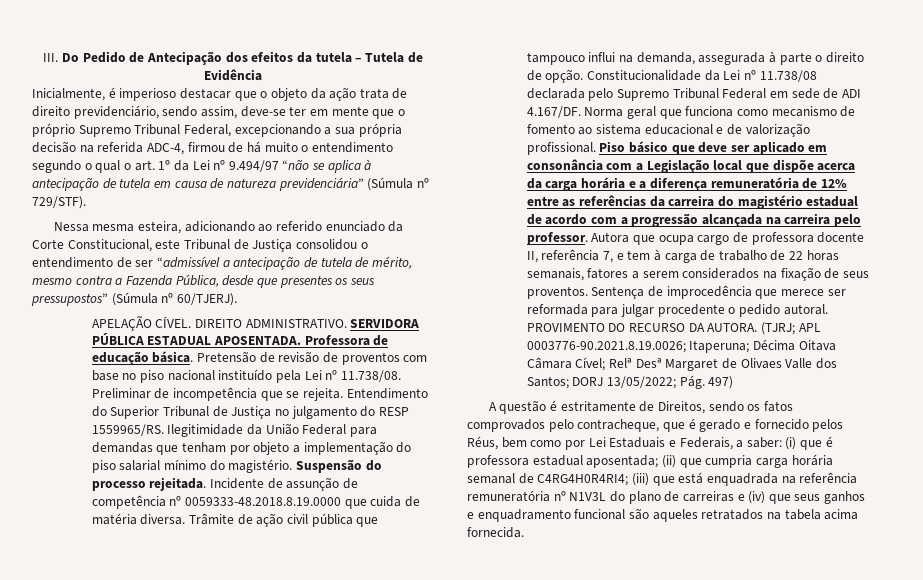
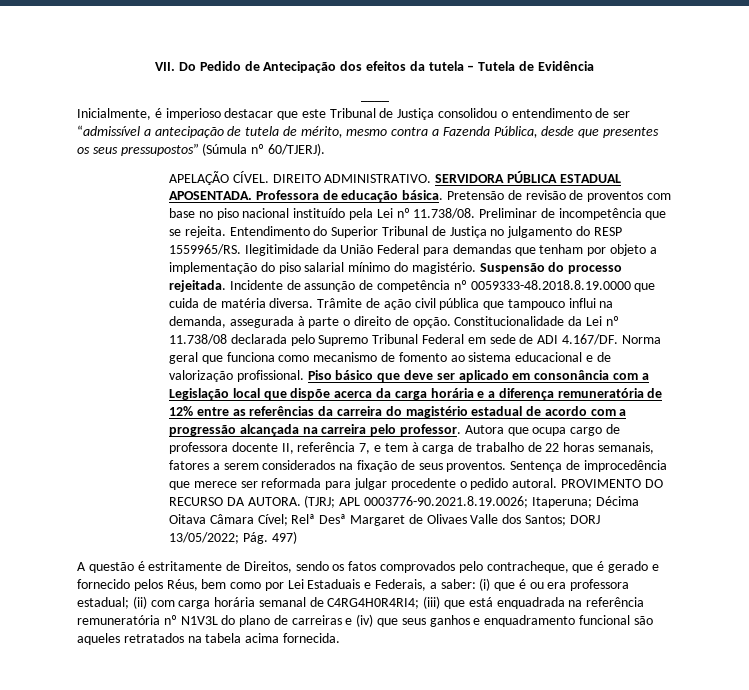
- III. Do Pedido de Antecipação dos efeitos da tutela – Tutela de Evidência
+ VII. Do Pedido de Antecipação dos efeitos da tutela – Tutela de Evidência
+ ____
- Inicialmente, é imperioso destacar que o objeto da ação trata de direito previdenciário, sendo assim, deve-se ter em mente que o próprio Supremo Tribunal Federal, excepcionando a sua própria decisão na referida ADC-4, firmou de há muito o entendimento segundo o qual o art. 1º da Lei nº 9.494/97 “não se aplica à antecipação de tutela em causa de natureza previdenciária” (Súmula nº 729/STF).
- Nessa mesma esteira, adicionando ao referido enunciado da Corte Constitucional, este Tribunal de Justiça consolidou o entendimento de ser “admissível a antecipação de tutela de mérito, mesmo contra a Fazenda Pública, desde que presentes os seus pressupostos” (Súmula nº 60/TJERJ).
+ Inicialmente, é imperioso destacar que este Tribunal de Justiça consolidou o entendimento de ser “admissível a antecipação de tutela de mérito, mesmo contra a Fazenda Pública, desde que presentes os seus pressupostos” (Súmula nº 60/TJERJ).
- (i) que é professora estadual aposentada; (ii) que cumpria carga horária semanal de C4RG4H0R4RI4;
+ (i) que é ou era professora estadual; (ii) com carga horária semanal de C4RG4H0R4RI4;

